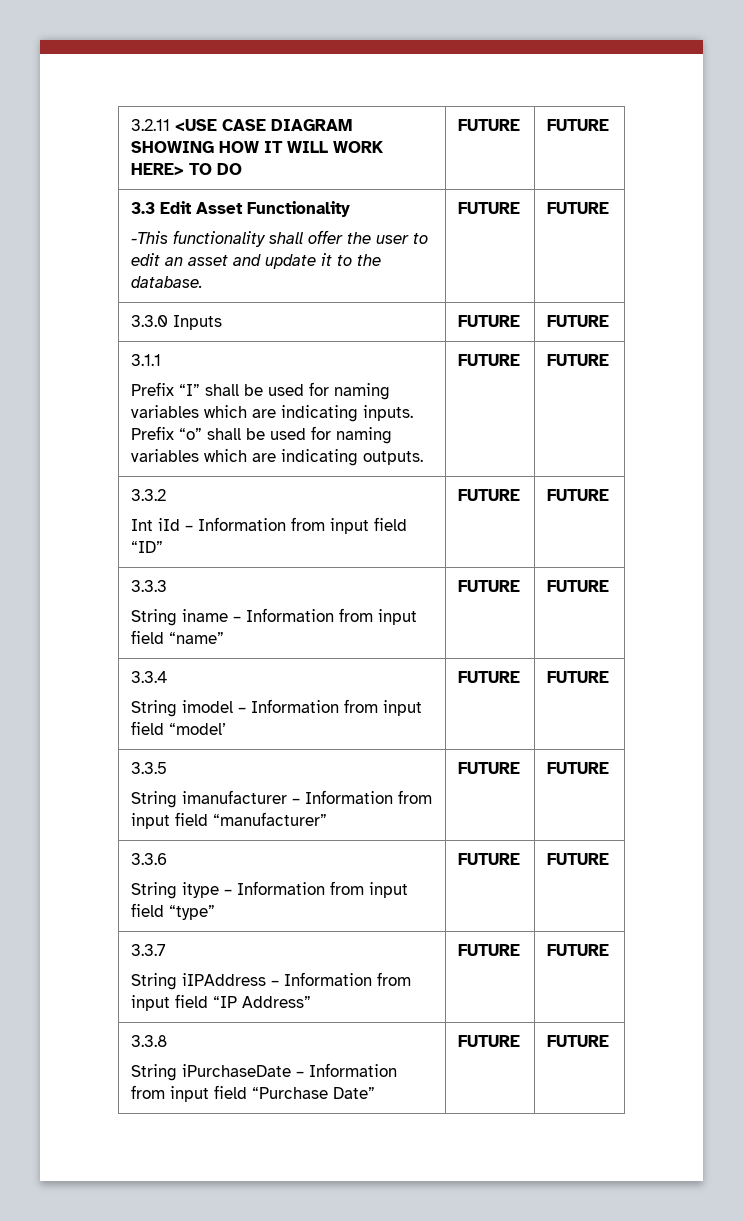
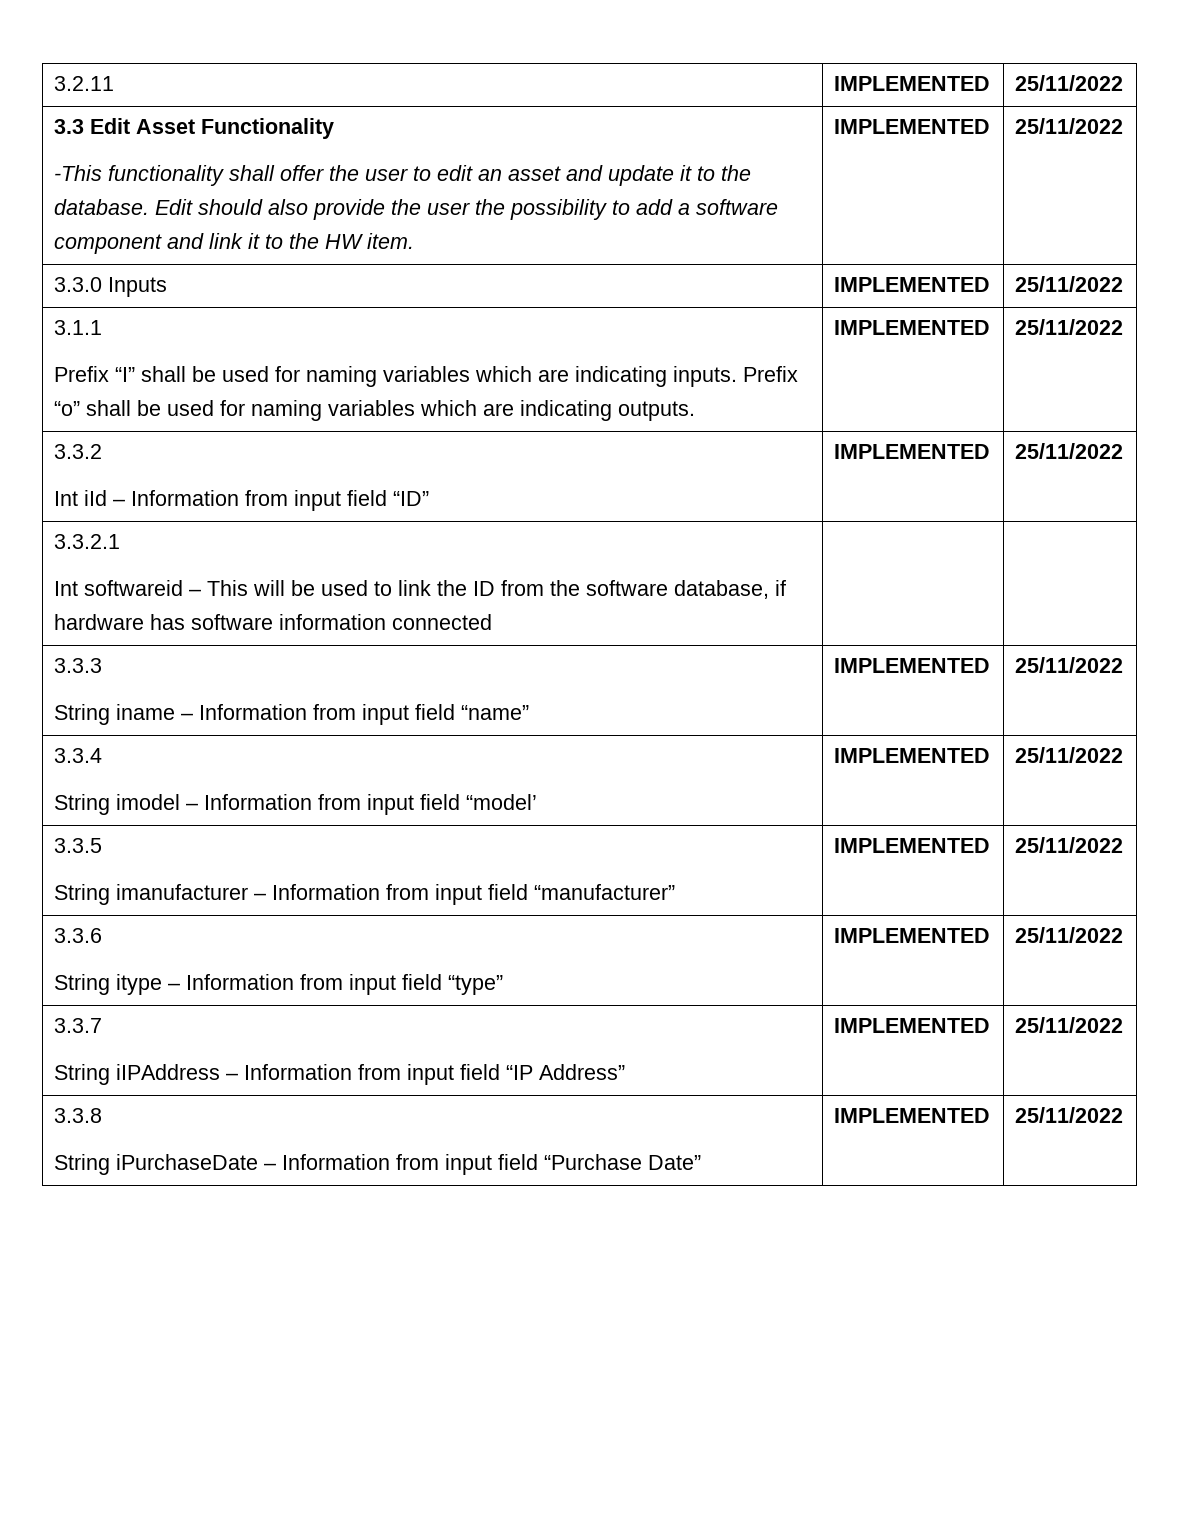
- 3.2.11 <USE CASE DIAGRAM SHOWING HOW IT WILL WORK HERE> TO DO | FUTURE | FUTURE
+ 3.2.11 | IMPLEMENTED | 25/11/2022
- -This functionality shall offer the user to edit an asset and update it to the database. | FUTURE | FUTURE
+ -This functionality shall offer the user to edit an asset and update it to the database. Edit should also provide the user the possibility to add a software component and link it to the HW item. | IMPLEMENTED | 25/11/2022
- 3.3.0 Inputs | FUTURE | FUTURE
+ 3.3.0 Inputs | IMPLEMENTED | 25/11/2022
  3.1.1
- Prefix “I” shall be used for naming variables which are indicating inputs. Prefix “o” shall be used for naming variables which are indicating outputs. | FUTURE | FUTURE
+ Prefix “I” shall be used for naming variables which are indicating inputs. Prefix “o” shall be used for naming variables which are indicating outputs. | IMPLEMENTED | 25/11/2022
  3.3.2
- Int iId – Information from input field “ID” | FUTURE | FUTURE
+ Int iId – Information from input field “ID” | IMPLEMENTED | 25/11/2022
+ 3.3.2.1
+ Int softwareid – This will be used to link the ID from the software database, if hardware has software information connected | |
  3.3.3
- String iname – Information from input field “name” | FUTURE | FUTURE
+ String iname – Information from input field “name” | IMPLEMENTED | 25/11/2022
  3.3.4
- String imodel – Information from input field “model’ | FUTURE | FUTURE
+ String imodel – Information from input field “model’ | IMPLEMENTED | 25/11/2022
  3.3.5
- String imanufacturer – Information from input field “manufacturer” | FUTURE | FUTURE
+ String imanufacturer – Information from input field “manufacturer” | IMPLEMENTED | 25/11/2022
  3.3.6
- String itype – Information from input field “type” | FUTURE | FUTURE
+ String itype – Information from input field “type” | IMPLEMENTED | 25/11/2022
  3.3.7
- String iIPAddress – Information from input field “IP Address” | FUTURE | FUTURE
+ String iIPAddress – Information from input field “IP Address” | IMPLEMENTED | 25/11/2022
  3.3.8
- String iPurchaseDate – Information from input field “Purchase Date” | FUTURE | FUTURE
+ String iPurchaseDate – Information from input field “Purchase Date” | IMPLEMENTED | 25/11/2022

